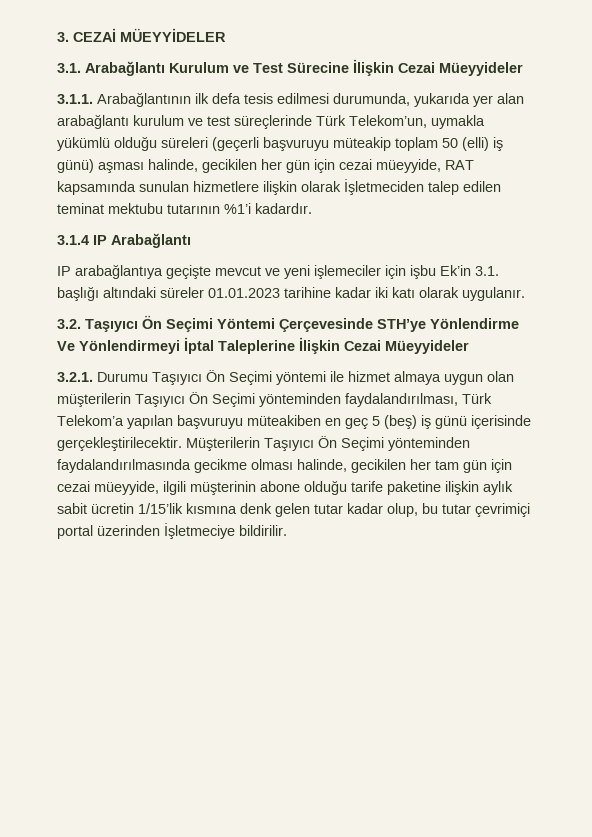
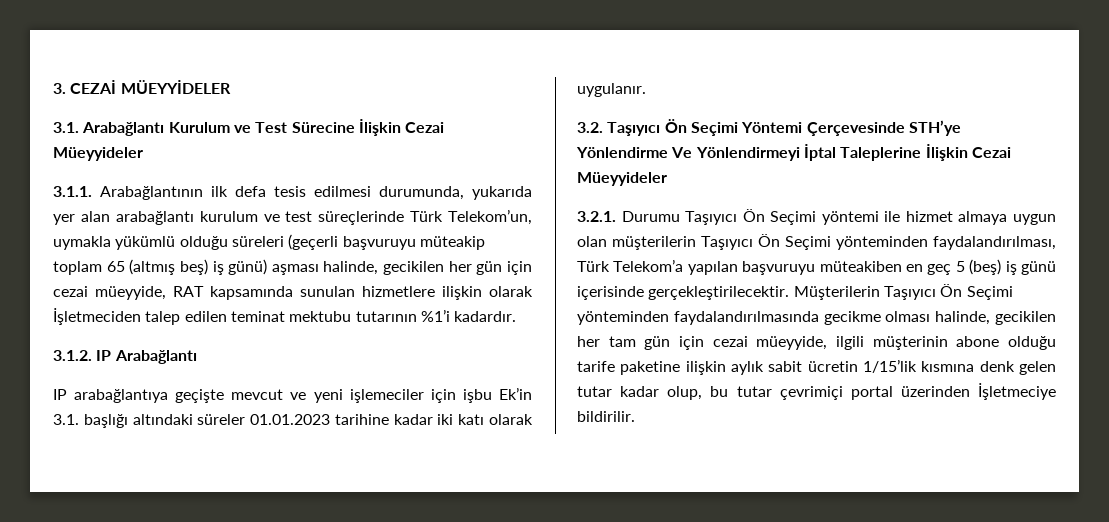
- 3.1.1. Arabağlantının ilk defa tesis edilmesi durumunda, yukarıda yer alan arabağlantı kurulum ve test süreçlerinde Türk Telekom’un, uymakla yükümlü olduğu süreleri (geçerli başvuruyu müteakip toplam 50 (elli) iş günü) aşması halinde, gecikilen her gün için cezai müeyyide, RAT kapsamında sunulan hizmetlere ilişkin olarak İşletmeciden talep edilen teminat mektubu tutarının %1’i kadardır.
+ 3.1.1. Arabağlantının ilk defa tesis edilmesi durumunda, yukarıda yer alan arabağlantı kurulum ve test süreçlerinde Türk Telekom’un, uymakla yükümlü olduğu süreleri (geçerli başvuruyu müteakip toplam 65 (altmış beş) iş günü) aşması halinde, gecikilen her gün için cezai müeyyide, RAT kapsamında sunulan hizmetlere ilişkin olarak İşletmeciden talep edilen teminat mektubu tutarının %1’i kadardır.
- 3.1.4 IP Arabağlantı
+ 3.1.2. IP Arabağlantı

